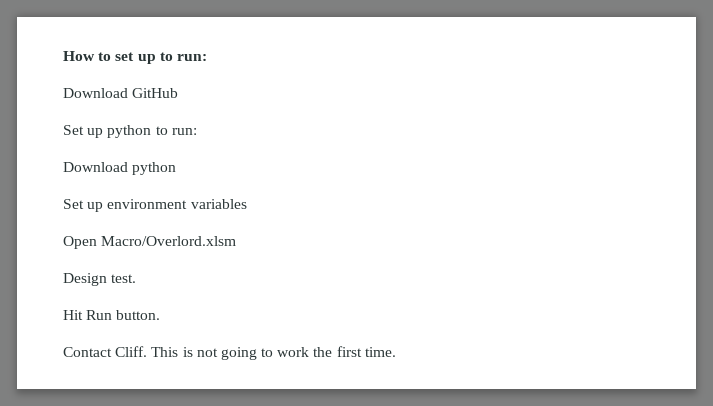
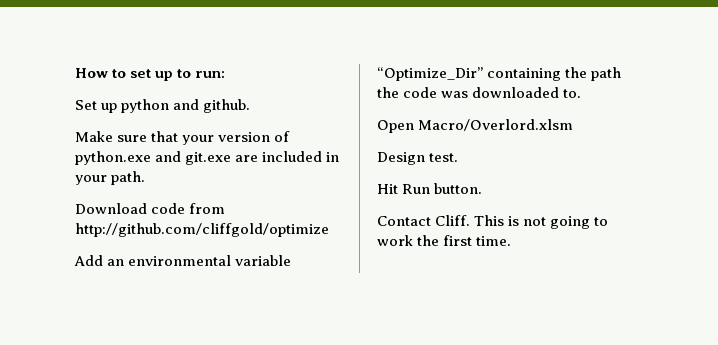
- Download GitHub
- Set up python to run:
- Download python
- Set up environment variables
+ Set up python and github.
+ Make sure that your version of python.exe and git.exe are included in your path.
+ Download code from http://github.com/cliffgold/optimize
+ Add an environmental variable “Optimize_Dir” containing the path the code was downloaded to.

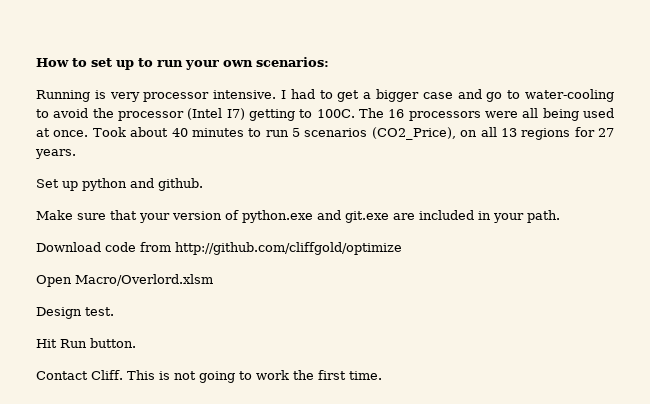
- How to set up to run:
+ How to set up to run your own scenarios:
+ Running is very processor intensive. I had to get a bigger case and go to water-cooling to avoid the processor (Intel I7) getting to 100C. The 16 processors were all being used at once. Took about 40 minutes to run 5 scenarios (CO2_Price), on all 13 regions for 27 years.
- Add an environmental variable “Optimize_Dir” containing the path the code was downloaded to.

